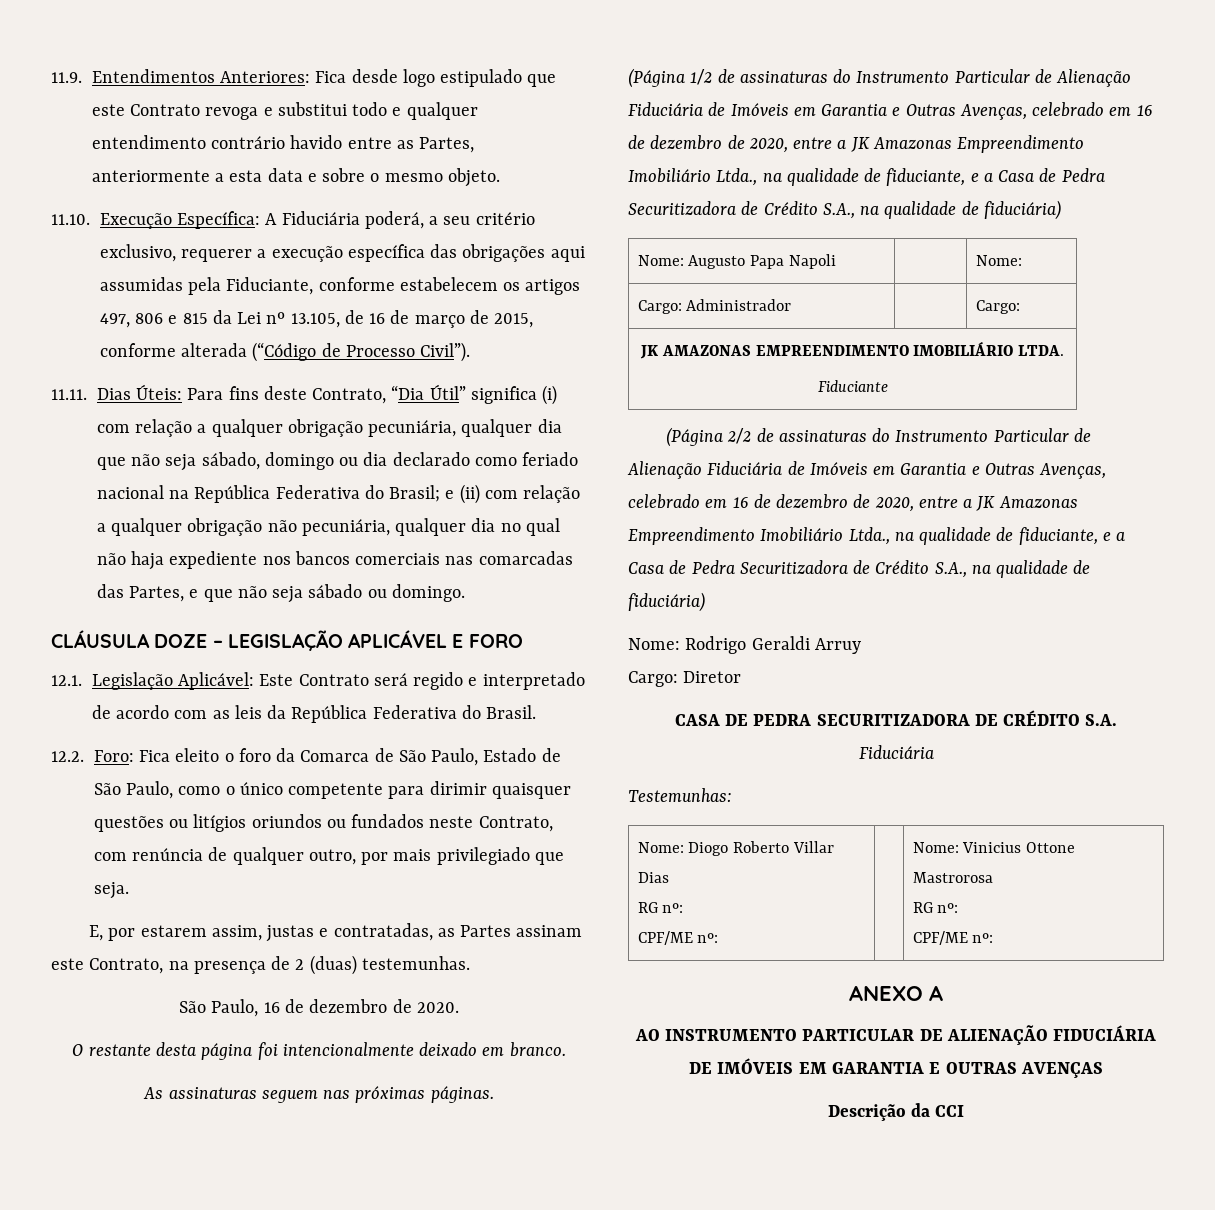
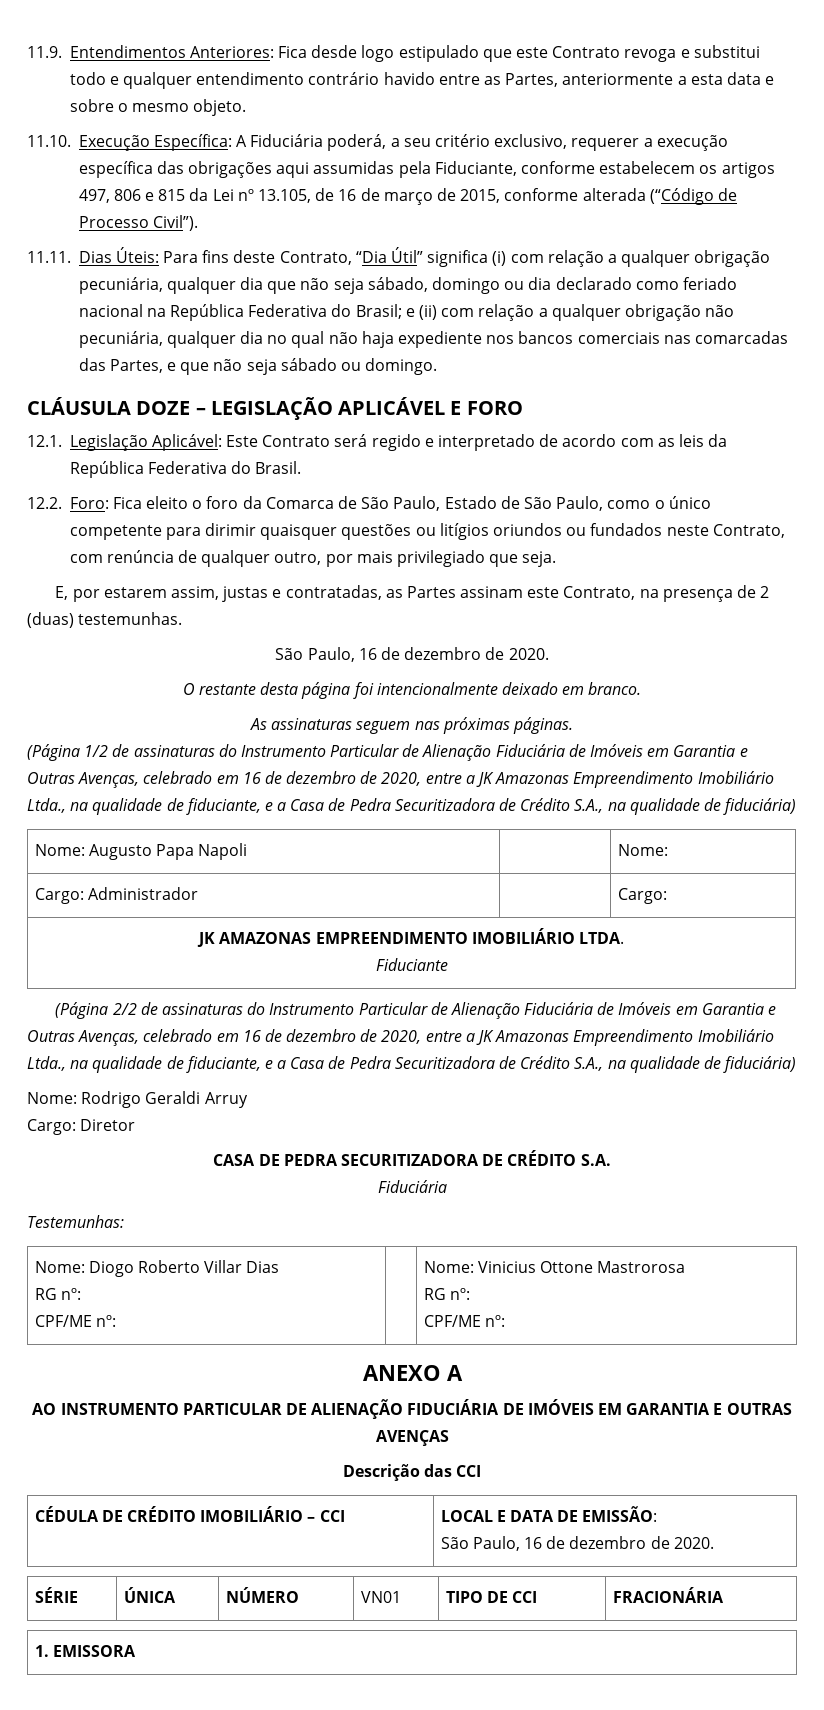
- Descrição da CCI
+ Descrição das CCI
+ CÉDULA DE CRÉDITO IMOBILIÁRIO – CCI | LOCAL E DATA DE EMISSÃO:
+ São Paulo, 16 de dezembro de 2020.
+ SÉRIE | ÚNICA | NÚMERO | VN01 | TIPO DE CCI | FRACIONÁRIA
+ 1. EMISSORA

